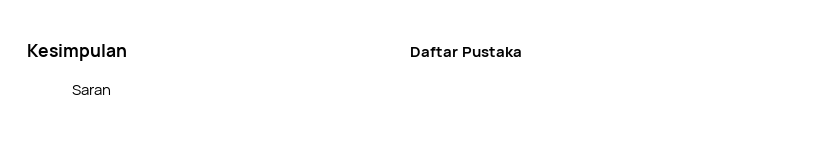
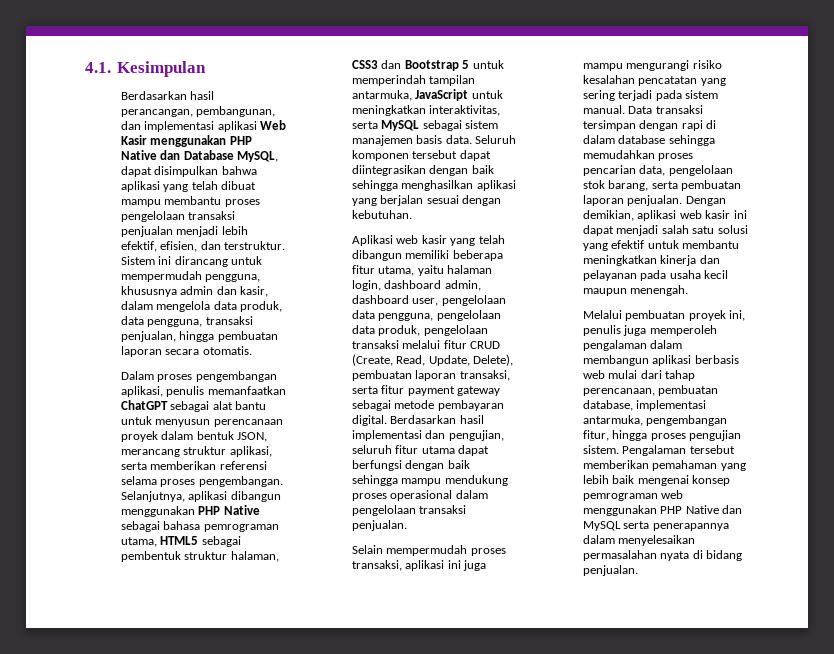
- Kesimpulan
+ 4.1. Kesimpulan
- Saran
- Daftar Pustaka
+ Berdasarkan hasil perancangan, pembangunan, dan implementasi aplikasi Web Kasir menggunakan PHP Native dan Database MySQL, dapat disimpulkan bahwa aplikasi yang telah dibuat mampu membantu proses pengelolaan transaksi penjualan menjadi lebih efektif, efisien, dan terstruktur. Sistem ini dirancang untuk mempermudah pengguna, khususnya admin dan kasir, dalam mengelola data produk, data pengguna, transaksi penjualan, hingga pembuatan laporan secara otomatis.
+ Dalam proses pengembangan aplikasi, penulis memanfaatkan ChatGPT sebagai alat bantu untuk menyusun perencanaan proyek dalam bentuk JSON, merancang struktur aplikasi, serta memberikan referensi selama proses pengembangan. Selanjutnya, aplikasi dibangun menggunakan PHP Native sebagai bahasa pemrograman utama, HTML5 sebagai pembentuk struktur halaman, CSS3 dan Bootstrap 5 untuk memperindah tampilan antarmuka, JavaScript untuk meningkatkan interaktivitas, serta MySQL sebagai sistem manajemen basis data. Seluruh komponen tersebut dapat diintegrasikan dengan baik sehingga menghasilkan aplikasi yang berjalan sesuai dengan kebutuhan.
+ Aplikasi web kasir yang telah dibangun memiliki beberapa fitur utama, yaitu halaman login, dashboard admin, dashboard user, pengelolaan data pengguna, pengelolaan data produk, pengelolaan transaksi melalui fitur CRUD (Create, Read, Update, Delete), pembuatan laporan transaksi, serta fitur payment gateway sebagai metode pembayaran digital. Berdasarkan hasil implementasi dan pengujian, seluruh fitur utama dapat berfungsi dengan baik sehingga mampu mendukung proses operasional dalam pengelolaan transaksi penjualan.
+ Selain mempermudah proses transaksi, aplikasi ini juga mampu mengurangi risiko kesalahan pencatatan yang sering terjadi pada sistem manual. Data transaksi tersimpan dengan rapi di dalam database sehingga memudahkan proses pencarian data, pengelolaan stok barang, serta pembuatan laporan penjualan. Dengan demikian, aplikasi web kasir ini dapat menjadi salah satu solusi yang efektif untuk membantu meningkatkan kinerja dan pelayanan pada usaha kecil maupun menengah.
+ Melalui pembuatan proyek ini, penulis juga memperoleh pengalaman dalam membangun aplikasi berbasis web mulai dari tahap perencanaan, pembuatan database, implementasi antarmuka, pengembangan fitur, hingga proses pengujian sistem. Pengalaman tersebut memberikan pemahaman yang lebih baik mengenai konsep pemrograman web menggunakan PHP Native dan MySQL serta penerapannya dalam menyelesaikan permasalahan nyata di bidang penjualan.

